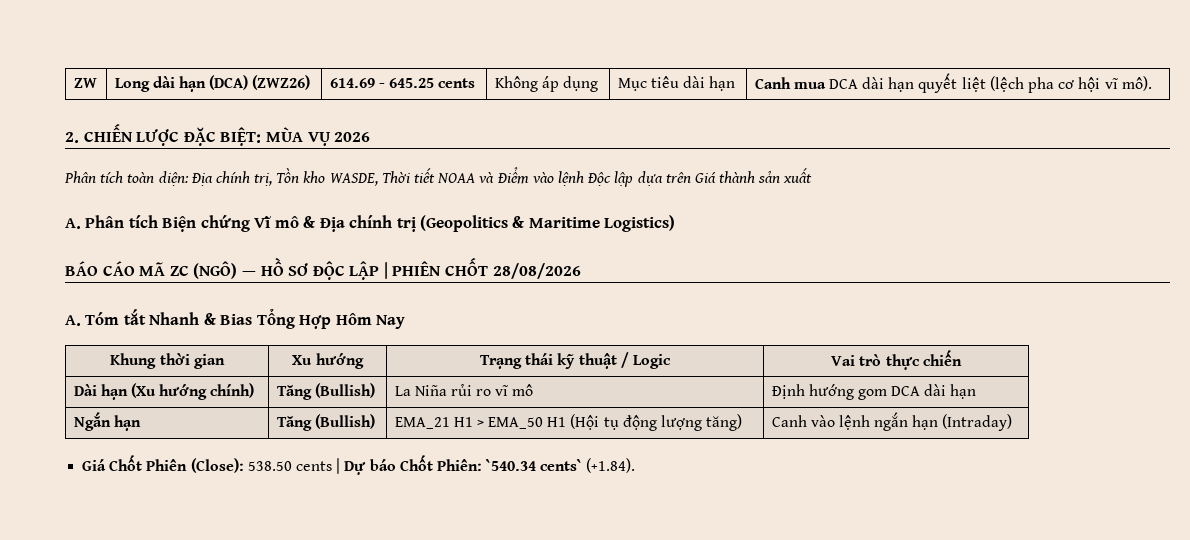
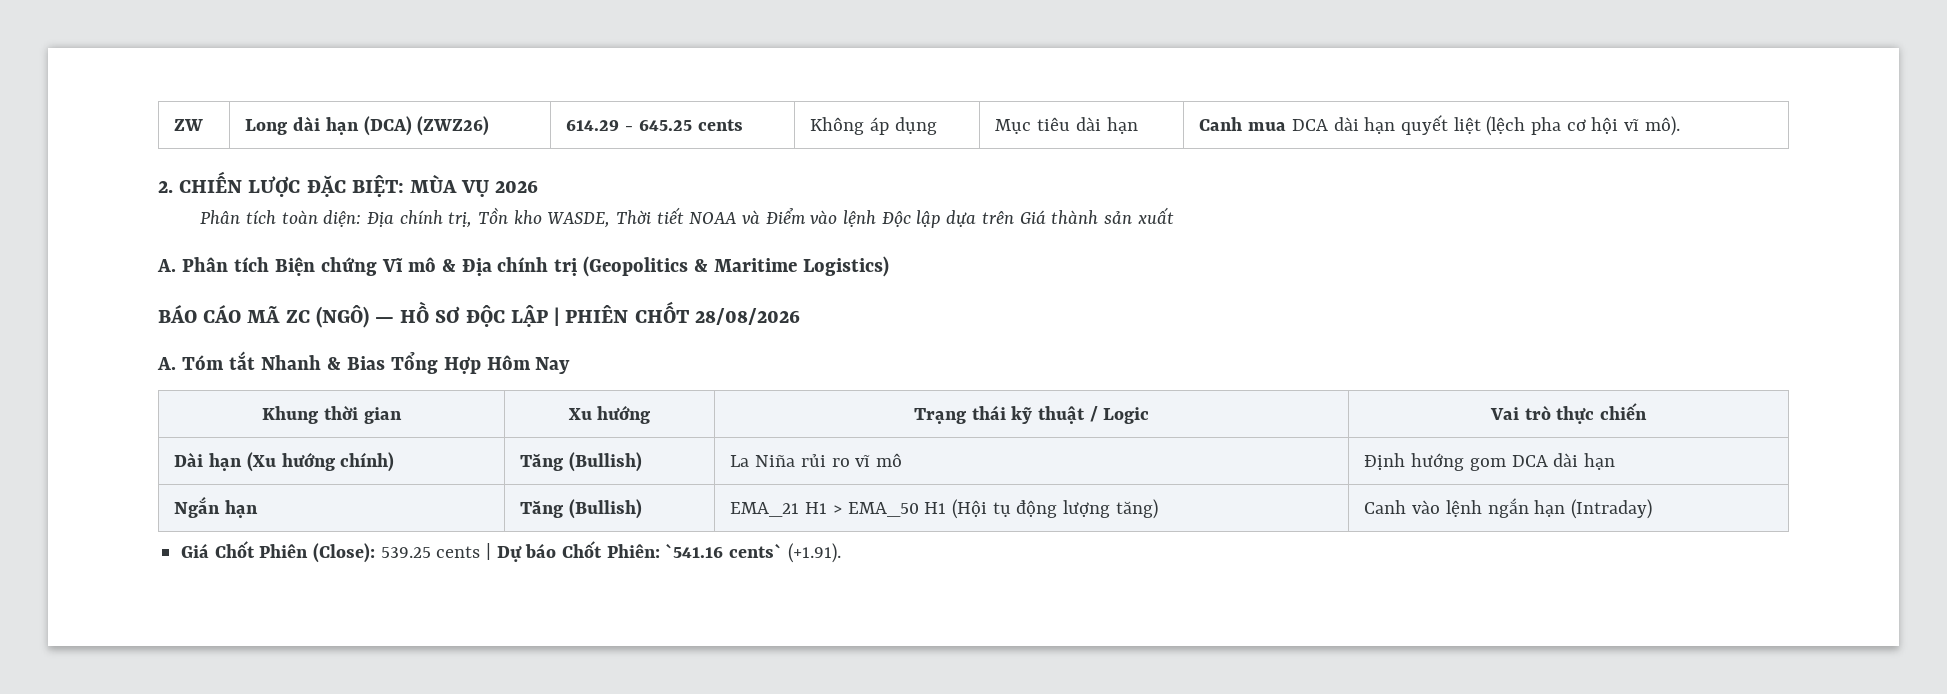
- ZW | Long dài hạn (DCA) (ZWZ26) | 614.69 - 645.25 cents | Không áp dụng | Mục tiêu dài hạn | Canh mua DCA dài hạn quyết liệt (lệch pha cơ hội vĩ mô).
+ ZW | Long dài hạn (DCA) (ZWZ26) | 614.29 - 645.25 cents | Không áp dụng | Mục tiêu dài hạn | Canh mua DCA dài hạn quyết liệt (lệch pha cơ hội vĩ mô).
- Giá Chốt Phiên (Close): 538.50 cents | Dự báo Chốt Phiên: `540.34 cents` (+1.84).
+ Giá Chốt Phiên (Close): 539.25 cents | Dự báo Chốt Phiên: `541.16 cents` (+1.91).

